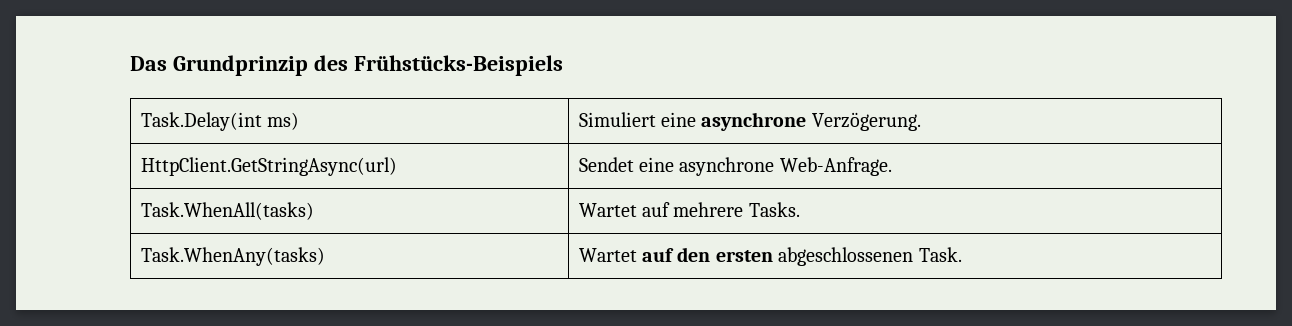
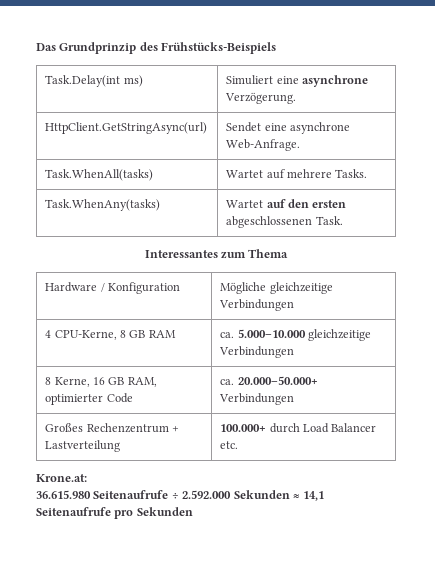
+ Interessantes zum Thema
+ Hardware / Konfiguration | Mögliche gleichzeitige Verbindungen
+ 4 CPU-Kerne, 8 GB RAM | ca. 5.000–10.000 gleichzeitige Verbindungen
+ 8 Kerne, 16 GB RAM, optimierter Code | ca. 20.000–50.000+ Verbindungen
+ Großes Rechenzentrum + Lastverteilung | 100.000+ durch Load Balancer etc.
+ Krone.at:
+ 36.615.980 Seitenaufrufe ÷ 2.592.000 Sekunden ≈ 14,1 Seitenaufrufe pro Sekunden

